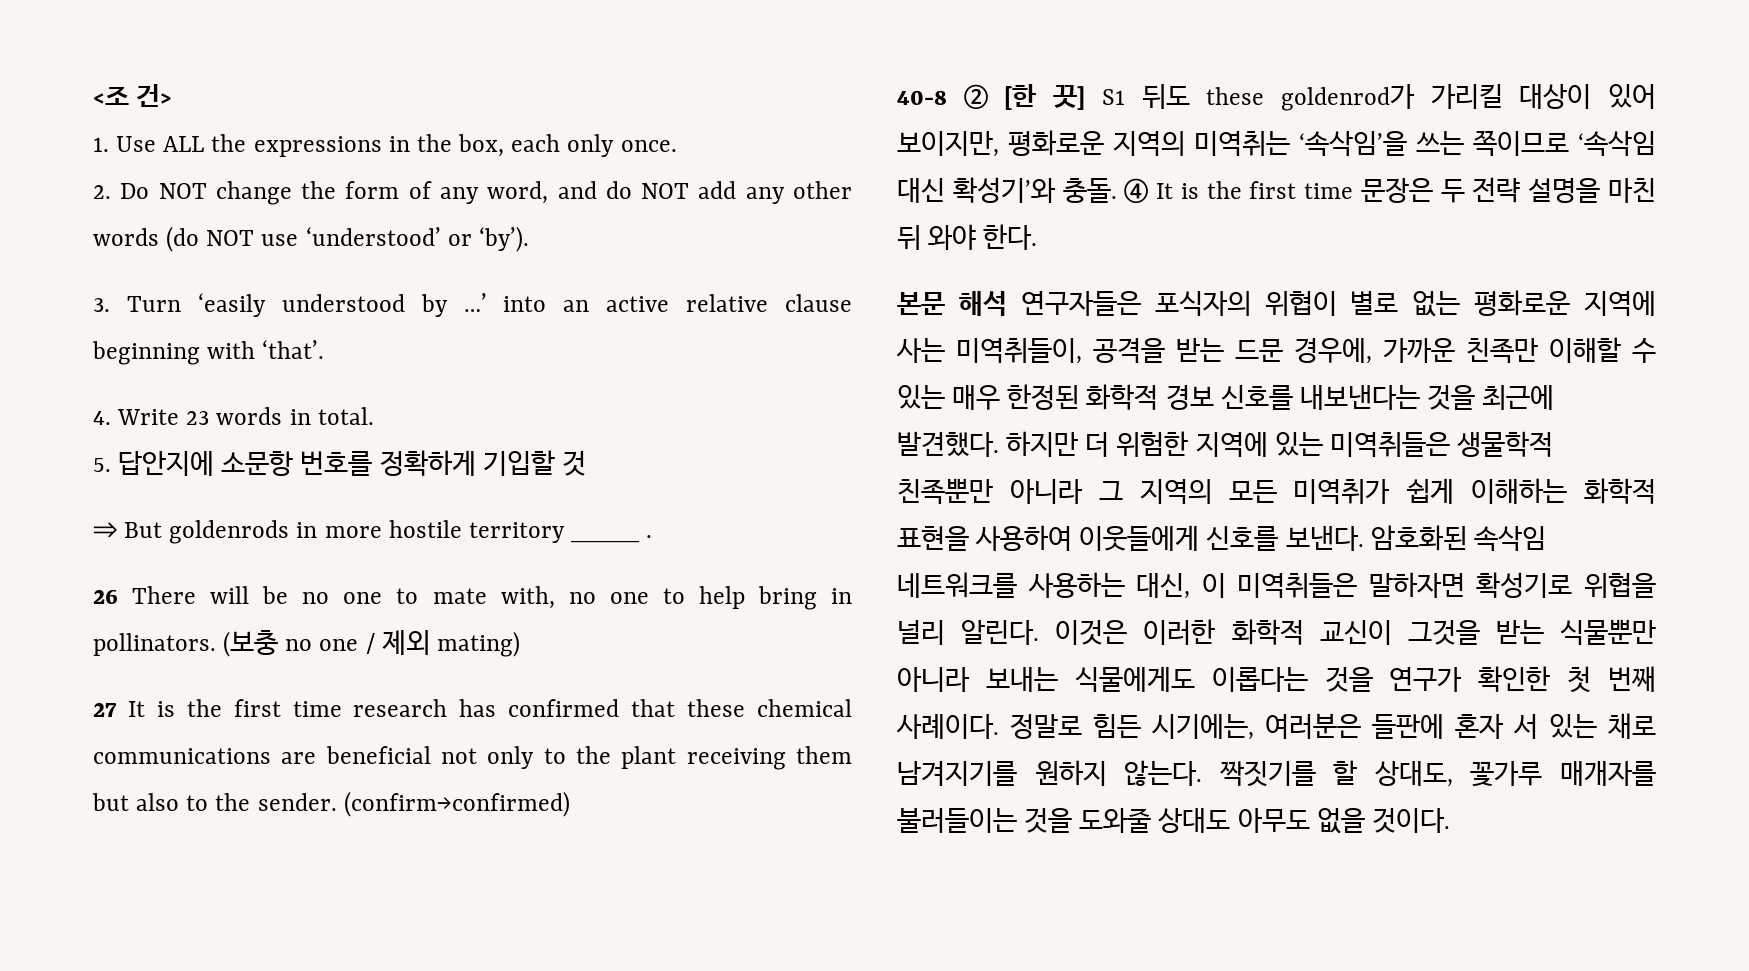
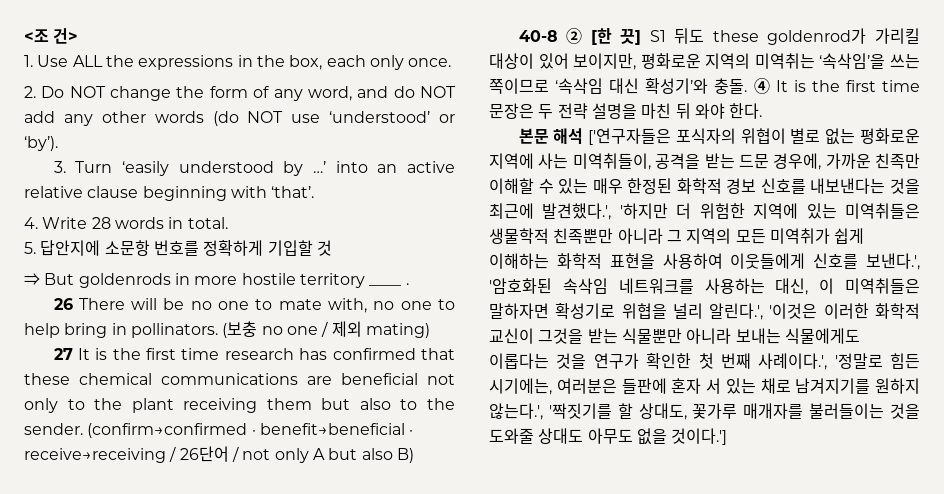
- 4. Write 23 words in total.
+ 4. Write 28 words in total.
- (confirm→confirmed)
+ (confirm→confirmed · benefit→beneficial · receive→receiving / 26단어 / not only A but also B)
- 본문 해석 연구자들은 포식자의 위협이 별로 없는 평화로운 지역에 사는 미역취들이, 공격을 받는 드문 경우에, 가까운 친족만 이해할 수 있는 매우 한정된 화학적 경보 신호를 내보낸다는 것을 최근에 발견했다. 하지만 더 위험한 지역에 있는 미역취들은 생물학적 친족뿐만 아니라 그 지역의 모든 미역취가 쉽게 이해하는 화학적 표현을 사용하여 이웃들에게 신호를 보낸다. 암호화된 속삭임 네트워크를 사용하는 대신, 이 미역취들은 말하자면 확성기로 위협을 널리 알린다. 이것은 이러한 화학적 교신이 그것을 받는 식물뿐만 아니라 보내는 식물에게도 이롭다는 것을 연구가 확인한 첫 번째 사례이다. 정말로 힘든 시기에는, 여러분은 들판에 혼자 서 있는 채로 남겨지기를 원하지 않는다. 짝짓기를 할 상대도, 꽃가루 매개자를 불러들이는 것을 도와줄 상대도 아무도 없을 것이다.
+ 본문 해석 ['연구자들은 포식자의 위협이 별로 없는 평화로운 지역에 사는 미역취들이, 공격을 받는 드문 경우에, 가까운 친족만 이해할 수 있는 매우 한정된 화학적 경보 신호를 내보낸다는 것을 최근에 발견했다.', '하지만 더 위험한 지역에 있는 미역취들은 생물학적 친족뿐만 아니라 그 지역의 모든 미역취가 쉽게 이해하는 화학적 표현을 사용하여 이웃들에게 신호를 보낸다.', '암호화된 속삭임 네트워크를 사용하는 대신, 이 미역취들은 말하자면 확성기로 위협을 널리 알린다.', '이것은 이러한 화학적 교신이 그것을 받는 식물뿐만 아니라 보내는 식물에게도 이롭다는 것을 연구가 확인한 첫 번째 사례이다.', '정말로 힘든 시기에는, 여러분은 들판에 혼자 서 있는 채로 남겨지기를 원하지 않는다.', '짝짓기를 할 상대도, 꽃가루 매개자를 불러들이는 것을 도와줄 상대도 아무도 없을 것이다.']

